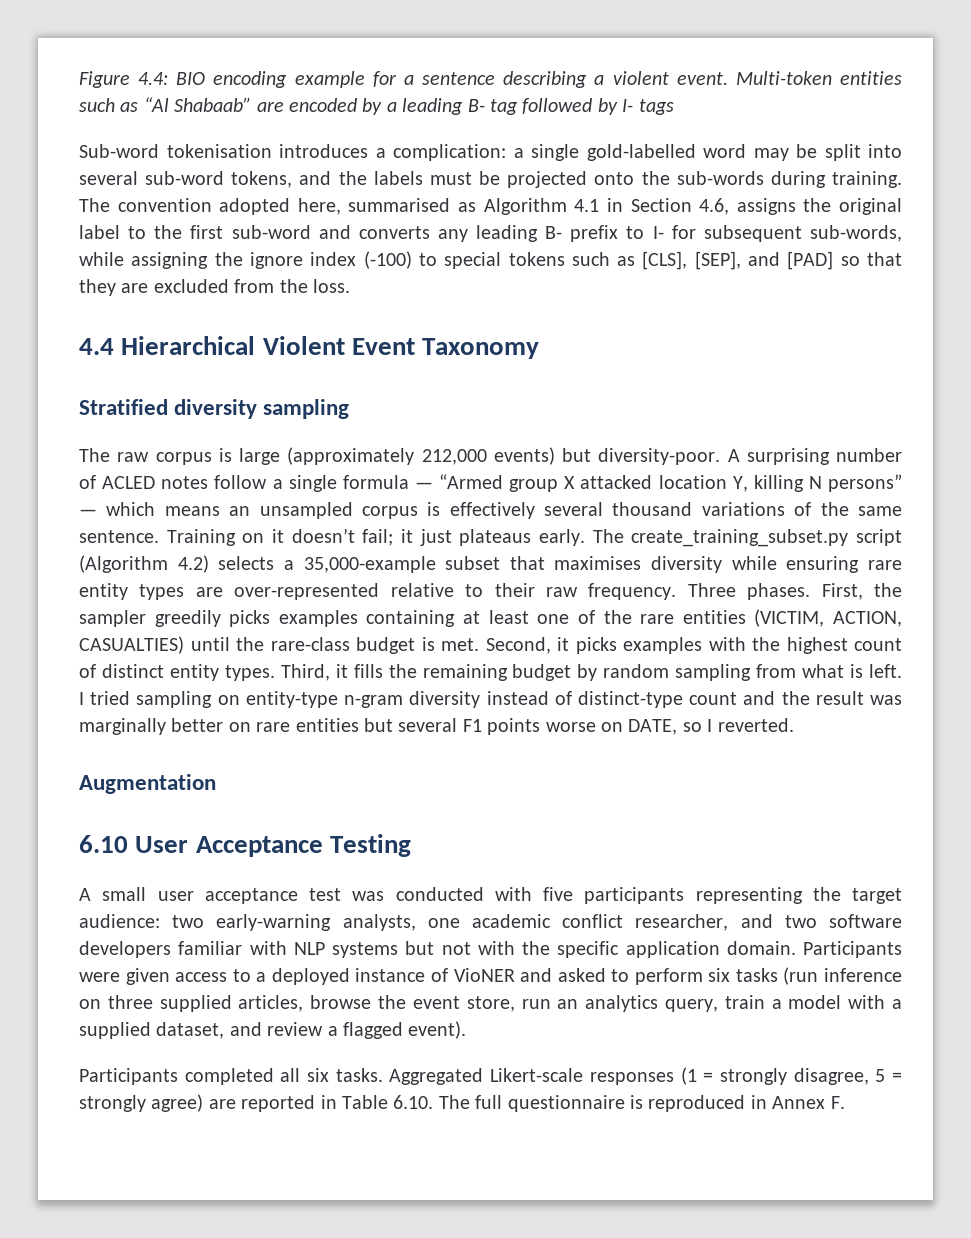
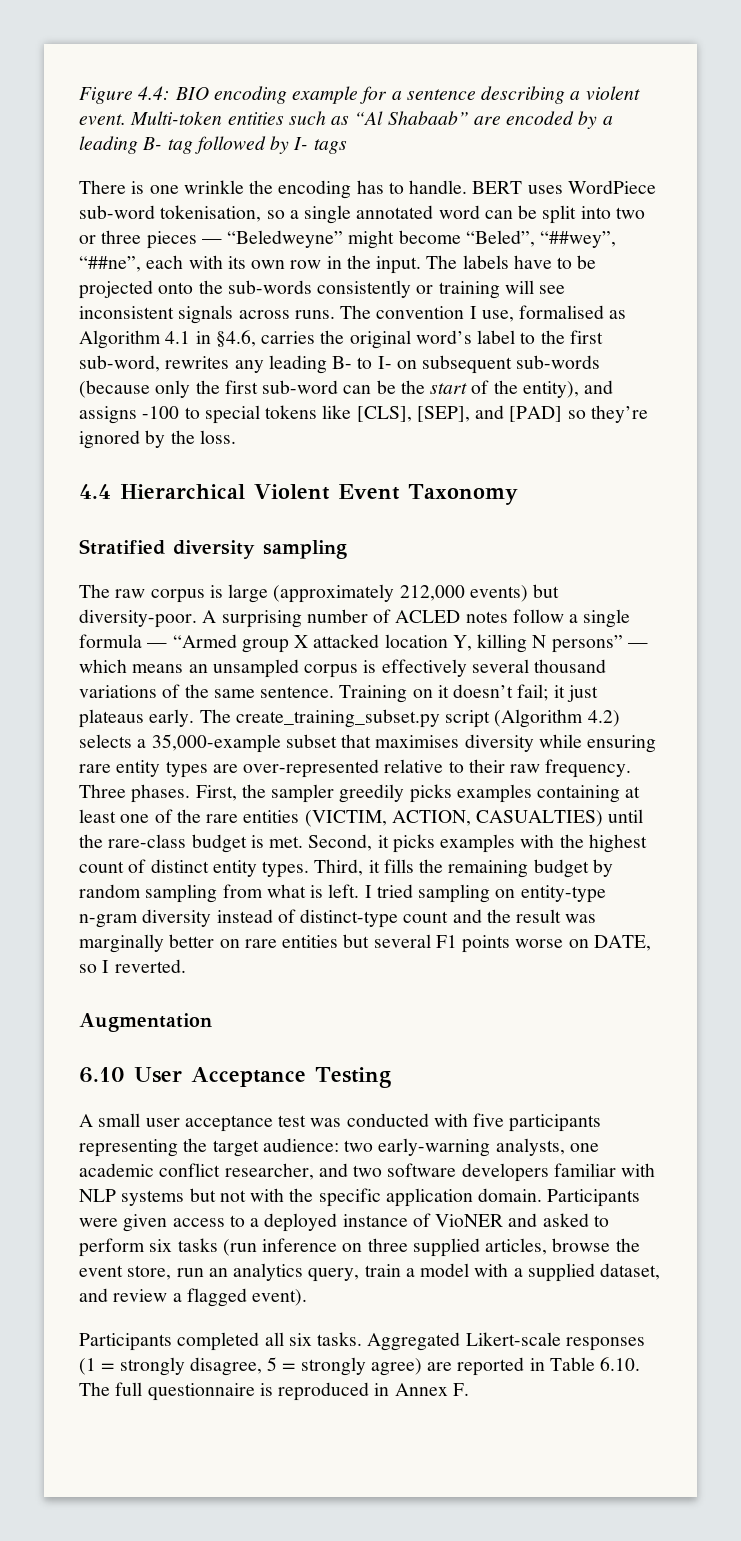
- Sub-word tokenisation introduces a complication: a single gold-labelled word may be split into several sub-word tokens, and the labels must be projected onto the sub-words during training. The convention adopted here, summarised as Algorithm 4.1 in Section 4.6, assigns the original label to the first sub-word and converts any leading B- prefix to I- for subsequent sub-words, while assigning the ignore index (-100) to special tokens such as [CLS], [SEP], and [PAD] so that they are excluded from the loss.
+ There is one wrinkle the encoding has to handle. BERT uses WordPiece sub-word tokenisation, so a single annotated word can be split into two or three pieces — “Beledweyne” might become “Beled”, “##wey”, “##ne”, each with its own row in the input. The labels have to be projected onto the sub-words consistently or training will see inconsistent signals across runs. The convention I use, formalised as Algorithm 4.1 in §4.6, carries the original word’s label to the first sub-word, rewrites any leading B- to I- on subsequent sub-words (because only the first sub-word can be the start of the entity), and assigns -100 to special tokens like [CLS], [SEP], and [PAD] so they’re ignored by the loss.

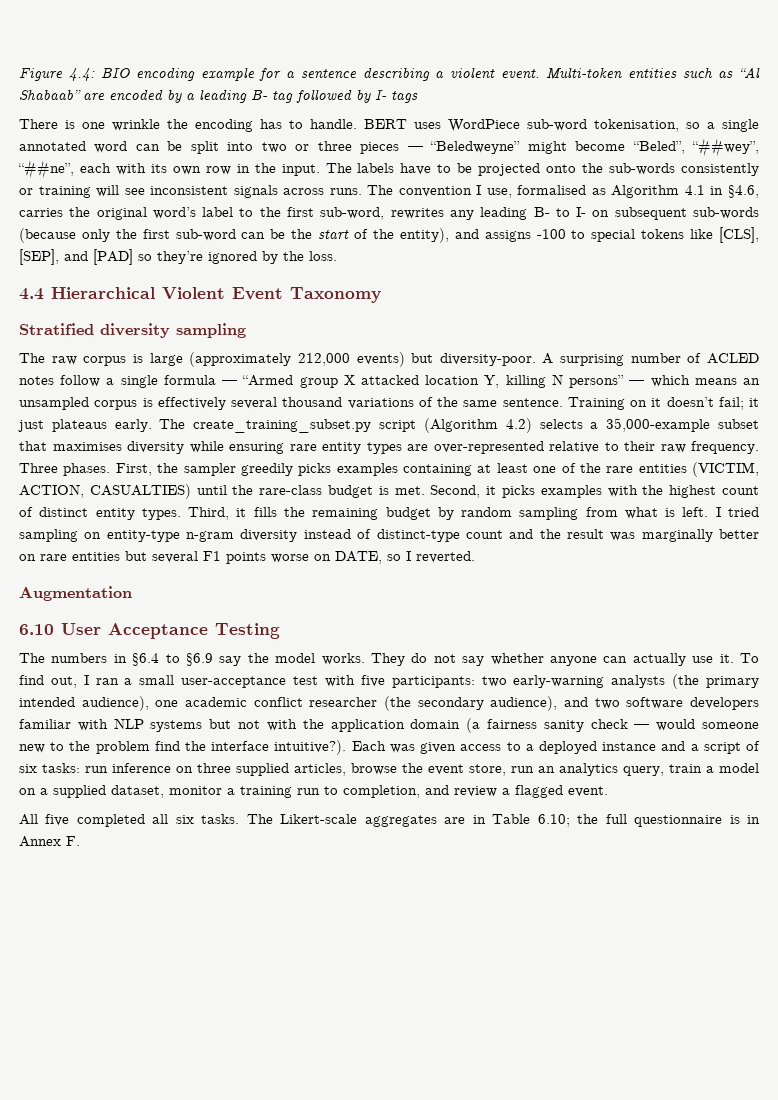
- A small user acceptance test was conducted with five participants representing the target audience: two early-warning analysts, one academic conflict researcher, and two software developers familiar with NLP systems but not with the specific application domain. Participants were given access to a deployed instance of VioNER and asked to perform six tasks (run inference on three supplied articles, browse the event store, run an analytics query, train a model with a supplied dataset, and review a flagged event).
- Participants completed all six tasks.
+ The numbers in §6.4 to §6.9 say the model works. They do not say whether anyone can actually use it. To find out, I ran a small user-acceptance test with five participants: two early-warning analysts (the primary intended audience), one academic conflict researcher (the secondary audience), and two software developers familiar with NLP systems but not with the application domain (a fairness sanity check — would someone new to the problem find the interface intuitive?). Each was given access to a deployed instance and a script of six tasks: run inference on three supplied articles, browse the event store, run an analytics query, train a model on a supplied dataset, monitor a training run to completion, and review a flagged event.
+ All five completed all six tasks.
- Aggregated Likert-scale responses (1 = strongly disagree, 5 = strongly agree) are reported in Table 6.10. The full questionnaire is reproduced in Annex F.
+ The Likert-scale aggregates are in Table 6.10; the full questionnaire is in Annex F.

